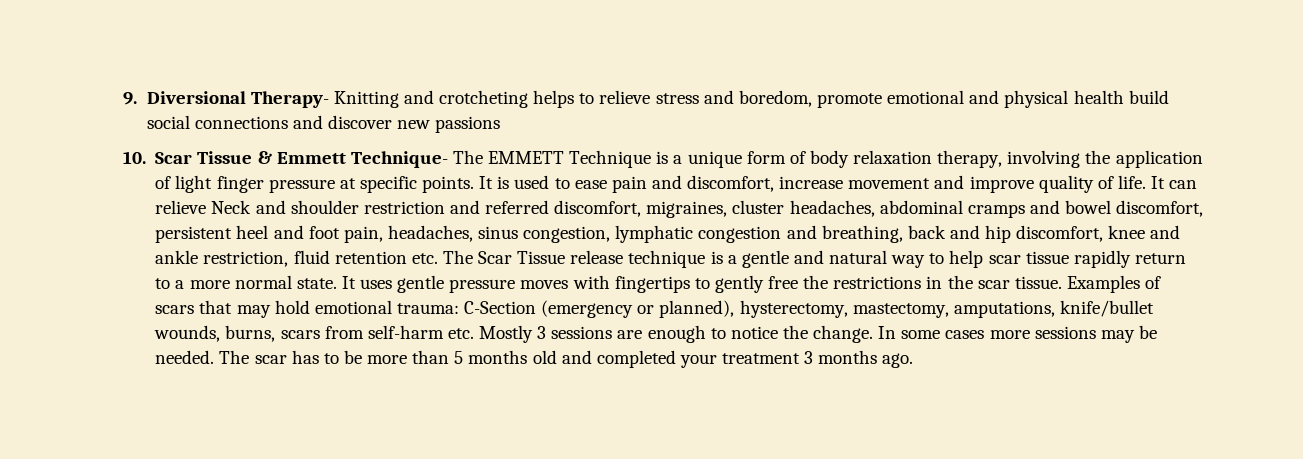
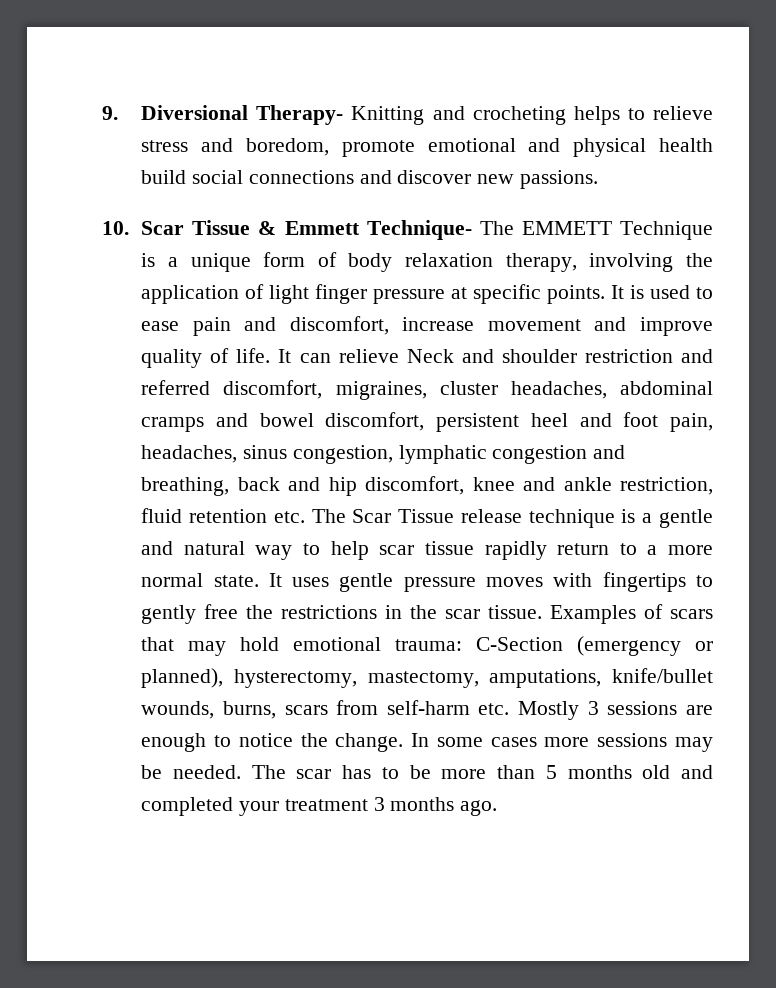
- 9. Diversional Therapy- Knitting and crotcheting helps to relieve stress and boredom, promote emotional and physical health build social connections and discover new passions
+ 9. Diversional Therapy- Knitting and crocheting helps to relieve stress and boredom, promote emotional and physical health build social connections and discover new passions.

